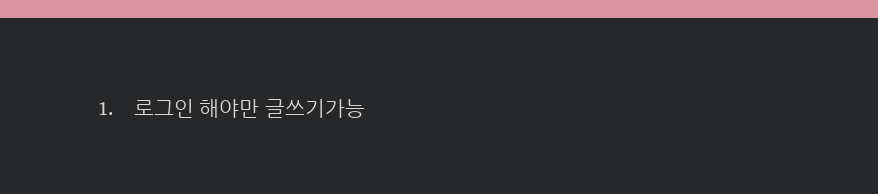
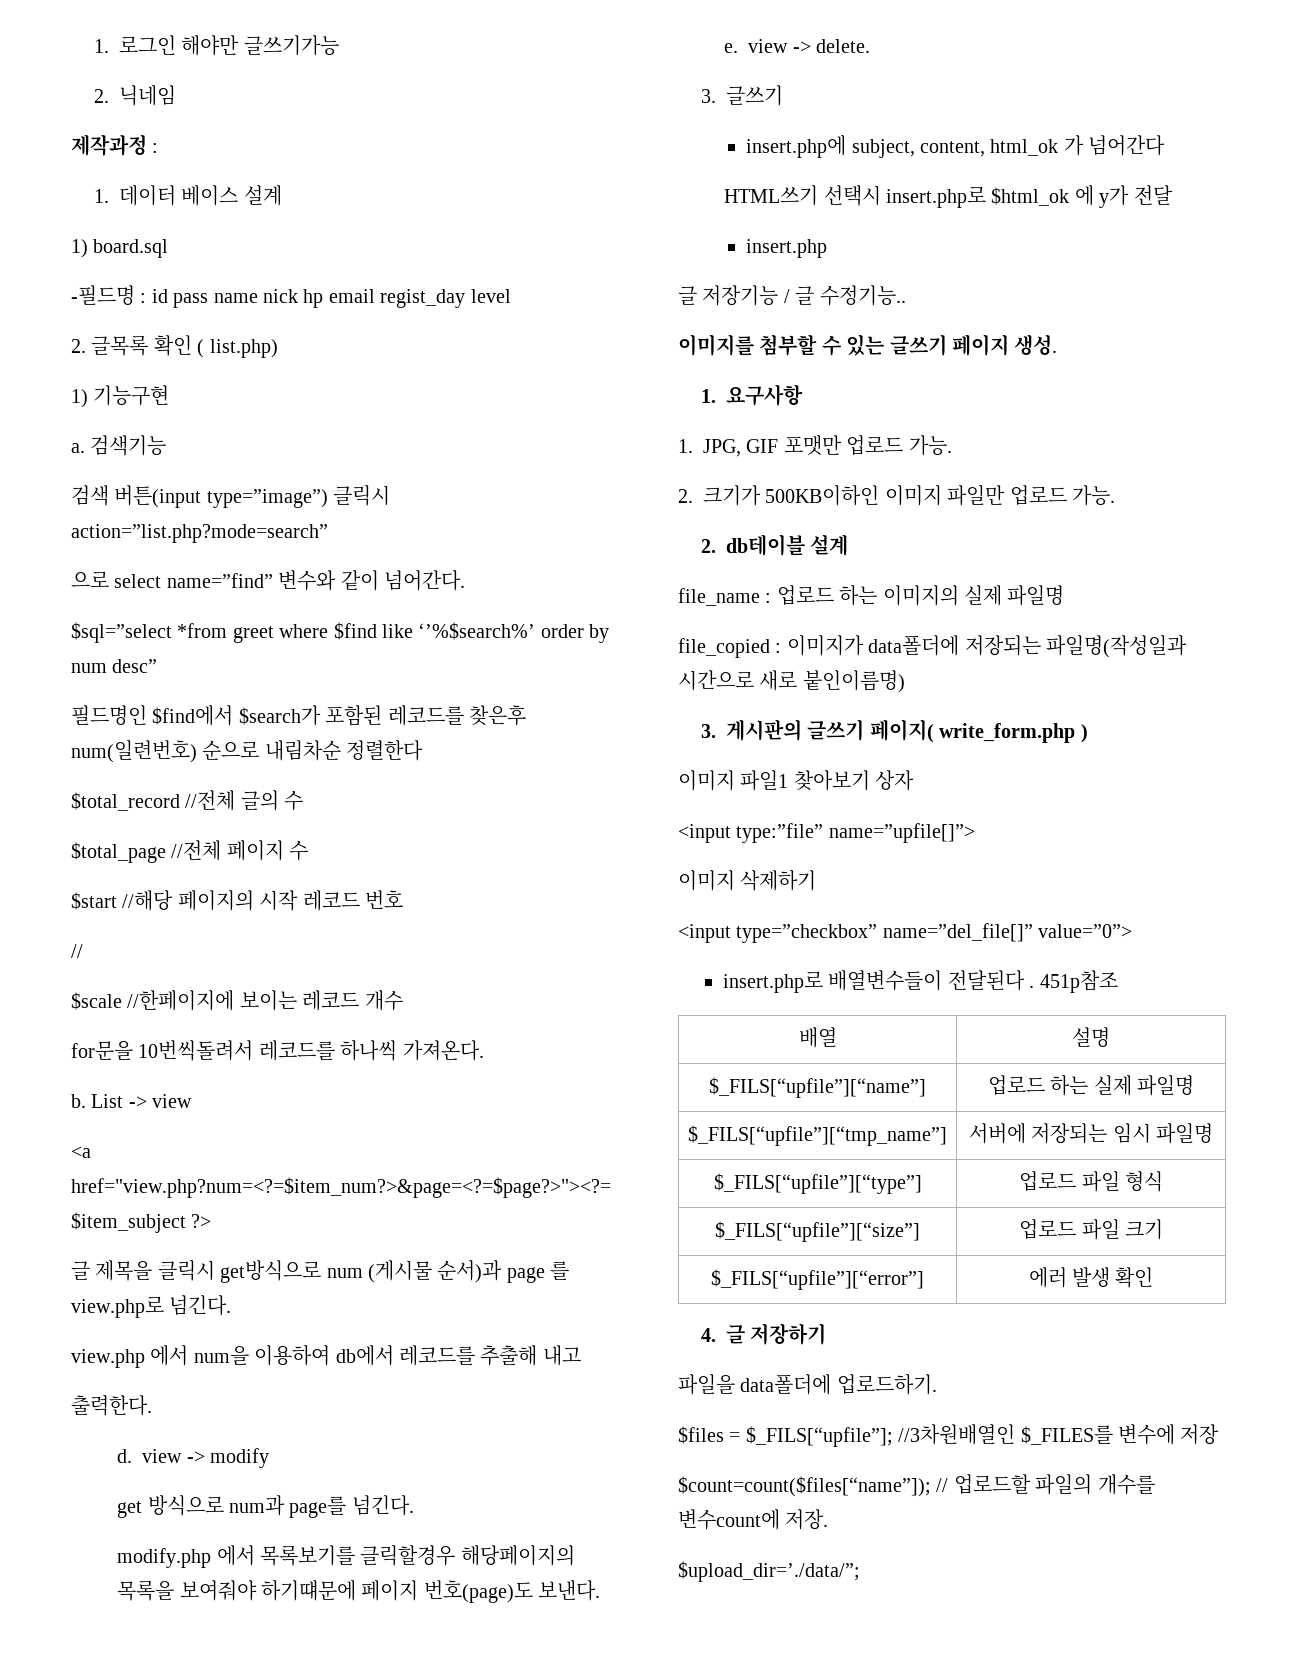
+ 2. 닉네임
+ 제작과정 :
+ 1. 데이터 베이스 설계
+ 1) board.sql
+ -필드명 : id pass name nick hp email regist_day level
+ 2. 글목록 확인 ( list.php)
+ 1) 기능구현
+ a. 검색기능
+ 검색 버튼(input type=”image”) 클릭시 action=”list.php?mode=search”
+ 으로 select name=”find” 변수와 같이 넘어간다.
+ $sql=”select *from greet where $find like ‘’%$search%’ order by num desc”
+ 필드명인 $find에서 $search가 포함된 레코드를 찾은후 num(일련번호) 순으로 내림차순 정렬한다
+ $total_record //전체 글의 수
+ $total_page //전체 페이지 수
+ $start //해당 페이지의 시작 레코드 번호
+ //
+ $scale //한페이지에 보이는 레코드 개수
+ for문을 10번씩돌려서 레코드를 하나씩 가져온다.
+ b. List -> view
+ <a href="view.php?num=<?=$item_num?>&page=<?=$page?>"><?= $item_subject ?>
+ 글 제목을 클릭시 get방식으로 num (게시물 순서)과 page 를 view.php로 넘긴다.
+ view.php 에서 num을 이용하여 db에서 레코드를 추출해 내고
+ 출력한다.
+ d. view -> modify
+ get 방식으로 num과 page를 넘긴다.
+ modify.php 에서 목록보기를 클릭할경우 해당페이지의 목록을 보여줘야 하기떄문에 페이지 번호(page)도 보낸다.
+ e. view -> delete.
+ 3. 글쓰기
+ insert.php에 subject, content, html_ok 가 넘어간다
+ HTML쓰기 선택시 insert.php로 $html_ok 에 y가 전달
+ insert.php
+ 글 저장기능 / 글 수정기능..
+ 이미지를 첨부할 수 있는 글쓰기 페이지 생성.
+ 1. 요구사항
+ 1. JPG, GIF 포맷만 업로드 가능.
+ 2. 크기가 500KB이하인 이미지 파일만 업로드 가능.
+ 2. db테이블 설계
+ file_name : 업로드 하는 이미지의 실제 파일명
+ file_copied : 이미지가 data폴더에 저장되는 파일명(작성일과 시간으로 새로 붙인이름명)
+ 3. 게시판의 글쓰기 페이지( write_form.php )
+ 이미지 파일1 찾아보기 상자
+ <input type:”file” name=”upfile[]”>
+ 이미지 삭제하기
+ <input type=”checkbox” name=”del_file[]” value=”0”>
+ insert.php로 배열변수들이 전달된다 . 451p참조
+ 배열 | 설명
+ $_FILS[“upfile”][“name”] | 업로드 하는 실제 파일명
+ $_FILS[“upfile”][“tmp_name”] | 서버에 저장되는 임시 파일명
+ $_FILS[“upfile”][“type”] | 업로드 파일 형식
+ $_FILS[“upfile”][“size”] | 업로드 파일 크기
+ $_FILS[“upfile”][“error”] | 에러 발생 확인
+ 4. 글 저장하기
+ 파일을 data폴더에 업로드하기.
+ $files = $_FILS[“upfile”]; //3차원배열인 $_FILES를 변수에 저장
+ $count=count($files[“name”]); // 업로드할 파일의 개수를 변수count에 저장.
+ $upload_dir=’./data/”;

